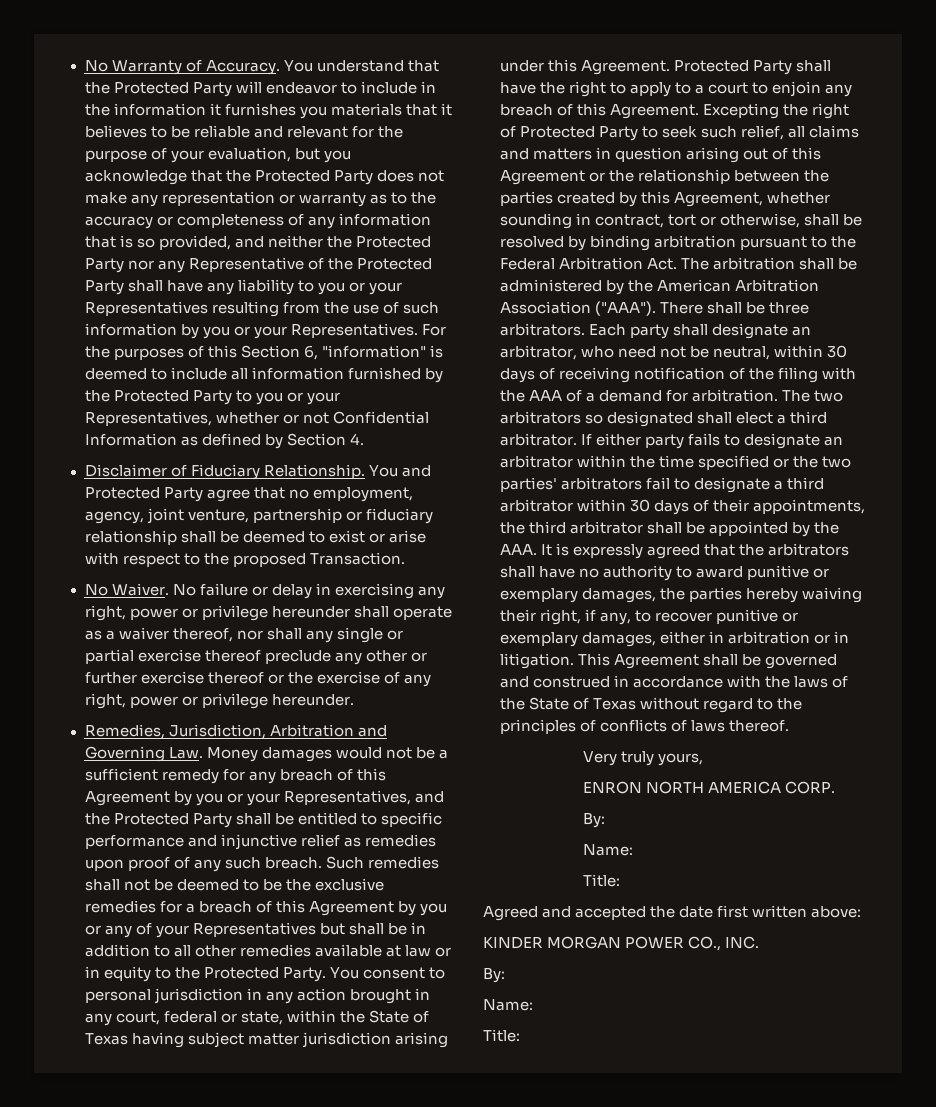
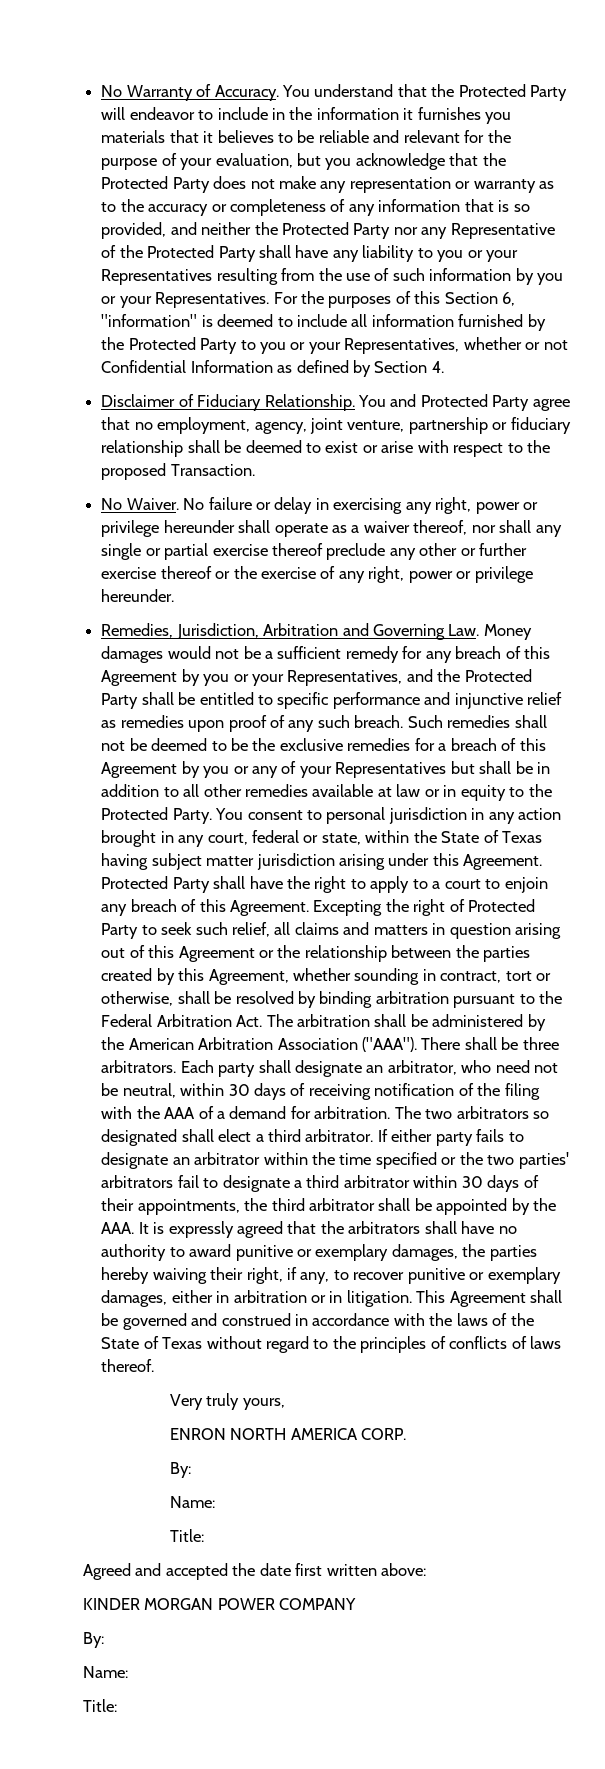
- KINDER MORGAN POWER CO., INC.
+ KINDER MORGAN POWER COMPANY

